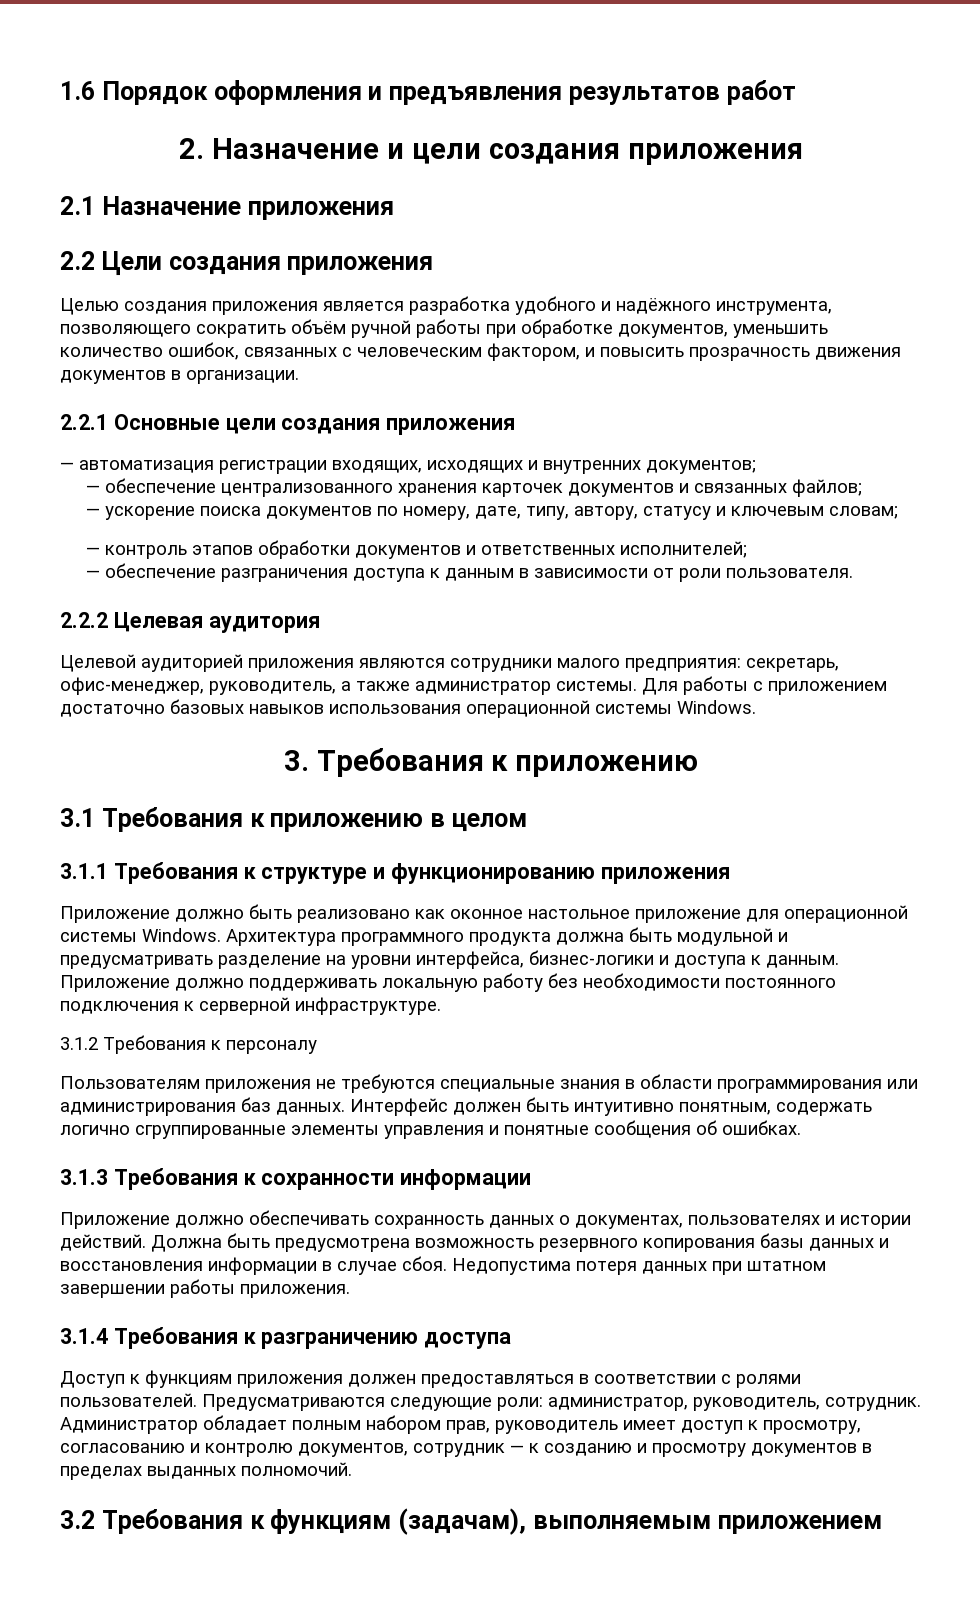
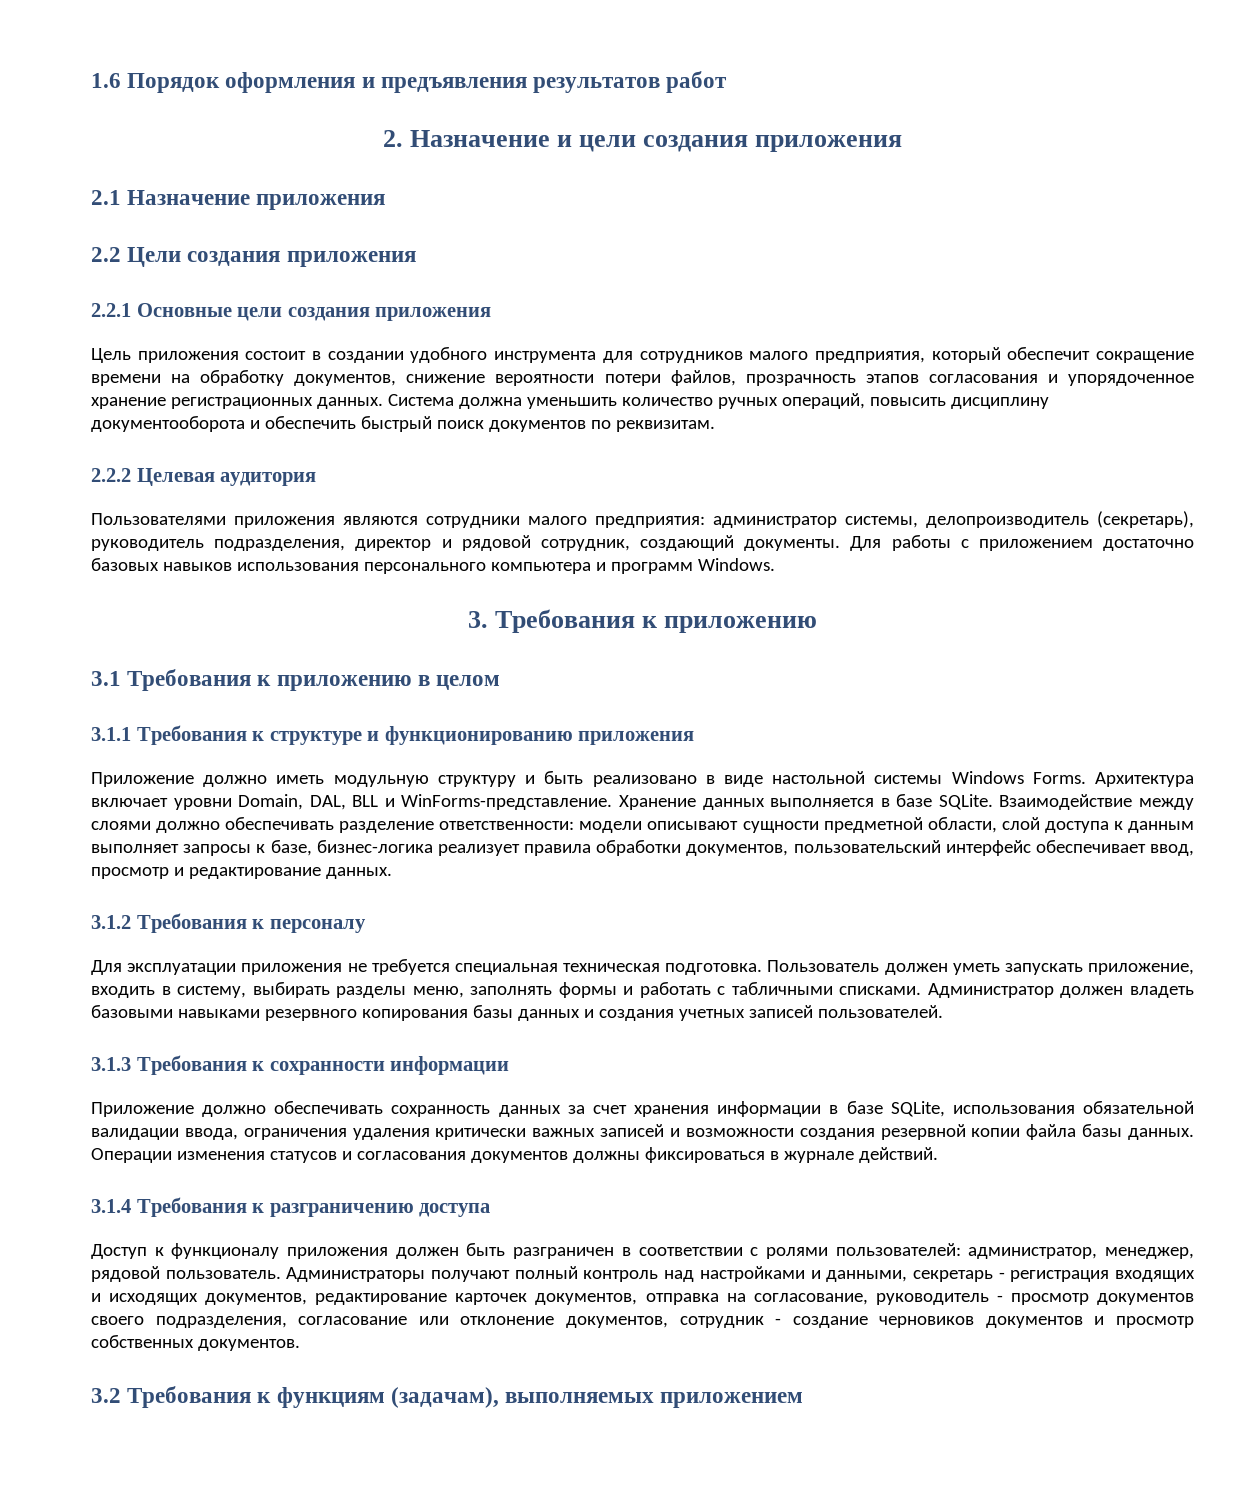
- Целью создания приложения является разработка удобного и надёжного инструмента, позволяющего сократить объём ручной работы при обработке документов, уменьшить количество ошибок, связанных с человеческим фактором, и повысить прозрачность движения документов в организации.
- — автоматизация регистрации входящих, исходящих и внутренних документов;
- — обеспечение централизованного хранения карточек документов и связанных файлов;
- — ускорение поиска документов по номеру, дате, типу, автору, статусу и ключевым словам;
- — контроль этапов обработки документов и ответственных исполнителей;
- — обеспечение разграничения доступа к данным в зависимости от роли пользователя.
+ Цель приложения состоит в создании удобного инструмента для сотрудников малого предприятия, который обеспечит сокращение времени на обработку документов, снижение вероятности потери файлов, прозрачность этапов согласования и упорядоченное хранение регистрационных данных. Система должна уменьшить количество ручных операций, повысить дисциплину документооборота и обеспечить быстрый поиск документов по реквизитам.
- Целевой аудиторией приложения являются сотрудники малого предприятия: секретарь, офис-менеджер, руководитель, а также администратор системы.
+ Пользователями приложения являются сотрудники малого предприятия: администратор системы, делопроизводитель (секретарь), руководитель подразделения, директор и рядовой сотрудник, создающий документы.
- Для работы с приложением достаточно базовых навыков использования операционной системы Windows.
+ Для работы с приложением достаточно базовых навыков использования персонального компьютера и программ Windows.
- Приложение должно быть реализовано как оконное настольное приложение для операционной системы Windows. Архитектура программного продукта должна быть модульной и предусматривать разделение на уровни интерфейса, бизнес-логики и доступа к данным. Приложение должно поддерживать локальную работу без необходимости постоянного подключения к серверной инфраструктуре.
+ Приложение должно иметь модульную структуру и быть реализовано в виде настольной системы Windows Forms. Архитектура включает уровни Domain, DAL, BLL и WinForms-представление. Хранение данных выполняется в базе SQLite. Взаимодействие между слоями должно обеспечивать разделение ответственности: модели описывают сущности предметной области, слой доступа к данным выполняет запросы к базе, бизнес-логика реализует правила обработки документов, пользовательский интерфейс обеспечивает ввод, просмотр и редактирование данных.
  3.1.2 Требования к персоналу
- Пользователям приложения не требуются специальные знания в области программирования или администрирования баз данных. Интерфейс должен быть интуитивно понятным, содержать логично сгруппированные элементы управления и понятные сообщения об ошибках.
+ Для эксплуатации приложения не требуется специальная техническая подготовка. Пользователь должен уметь запускать приложение, входить в систему, выбирать разделы меню, заполнять формы и работать с табличными списками. Администратор должен владеть базовыми навыками резервного копирования базы данных и создания учетных записей пользователей.
- Приложение должно обеспечивать сохранность данных о документах, пользователях и истории действий. Должна быть предусмотрена возможность резервного копирования базы данных и восстановления информации в случае сбоя. Недопустима потеря данных при штатном завершении работы приложения.
+ Приложение должно обеспечивать сохранность данных за счет хранения информации в базе SQLite, использования обязательной валидации ввода, ограничения удаления критически важных записей и возможности создания резервной копии файла базы данных. Операции изменения статусов и согласования документов должны фиксироваться в журнале действий.
- Доступ к функциям приложения должен предоставляться в соответствии с ролями пользователей. Предусматриваются следующие роли: администратор, руководитель, сотрудник. Администратор обладает полным набором прав, руководитель имеет доступ к просмотру, согласованию и контролю документов, сотрудник — к созданию и просмотру документов в пределах выданных полномочий.
+ Доступ к функционалу приложения должен быть разграничен в соответствии с ролями пользователей: администратор, менеджер, рядовой пользователь. Администраторы получают полный контроль над настройками и данными, cекретарь - регистрация входящих и исходящих документов, редактирование карточек документов, отправка на согласование, руководитель - просмотр документов своего подразделения, согласование или отклонение документов, сотрудник - создание черновиков документов и просмотр собственных документов.
- 3.2 Требования к функциям (задачам), выполняемым приложением
+ 3.2 Требования к функциям (задачам), выполняемых приложением

